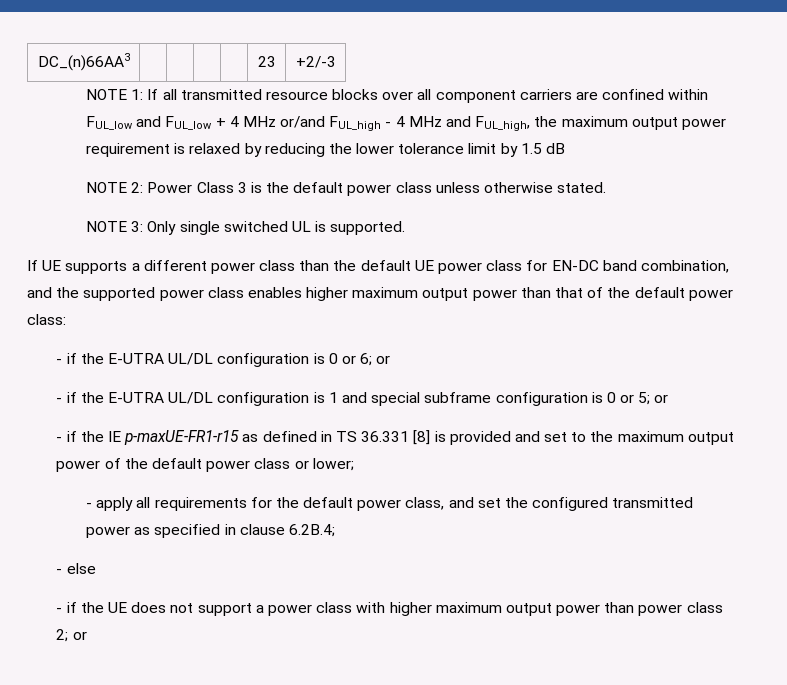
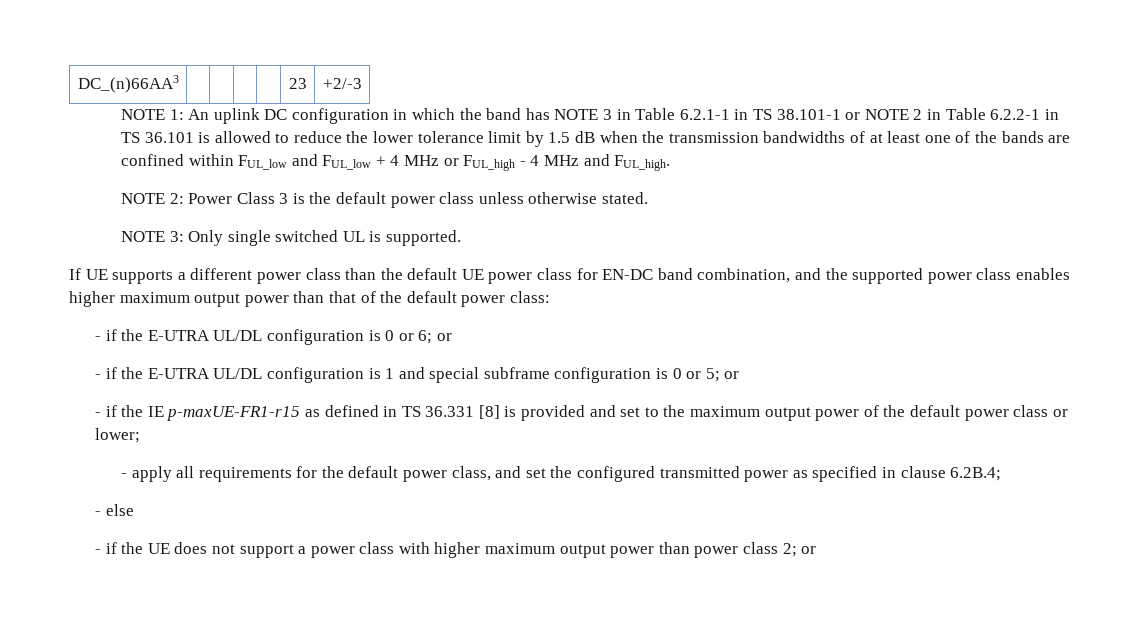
- NOTE 1: If all transmitted resource blocks over all component carriers are confined within FUL_low and FUL_low + 4 MHz or/and FUL_high - 4 MHz and FUL_high, the maximum output power requirement is relaxed by reducing the lower tolerance limit by 1.5 dB
+ NOTE 1: An uplink DC configuration in which the band has NOTE 3 in Table 6.2.1-1 in TS 38.101-1 or NOTE 2 in Table 6.2.2-1 in TS 36.101 is allowed to reduce the lower tolerance limit by 1.5 dB when the transmission bandwidths of at least one of the bands are confined within FUL_low and FUL_low + 4 MHz or FUL_high - 4 MHz and FUL_high.

